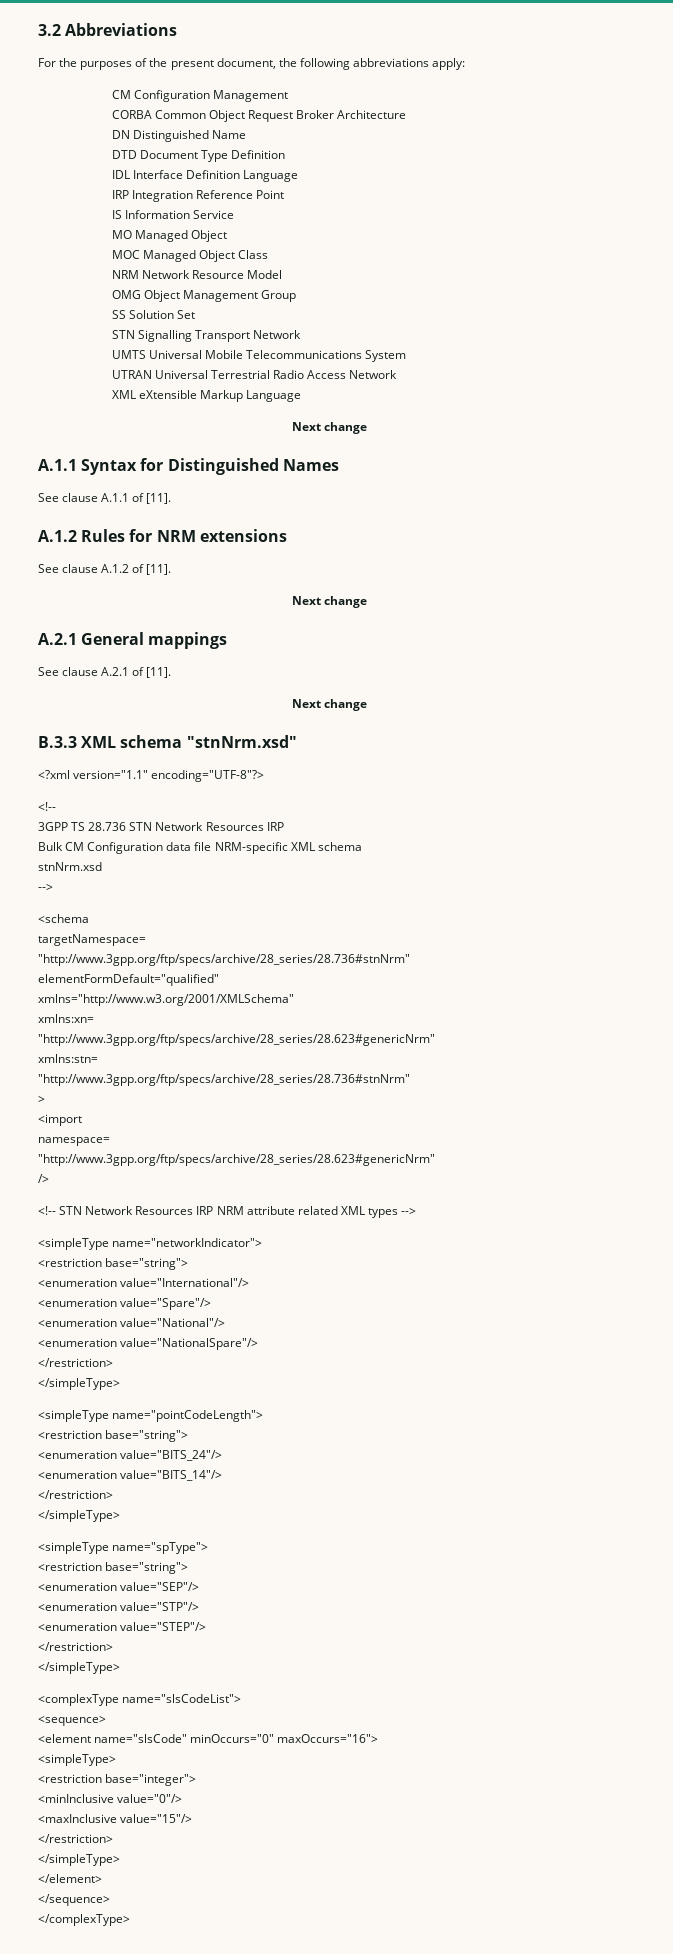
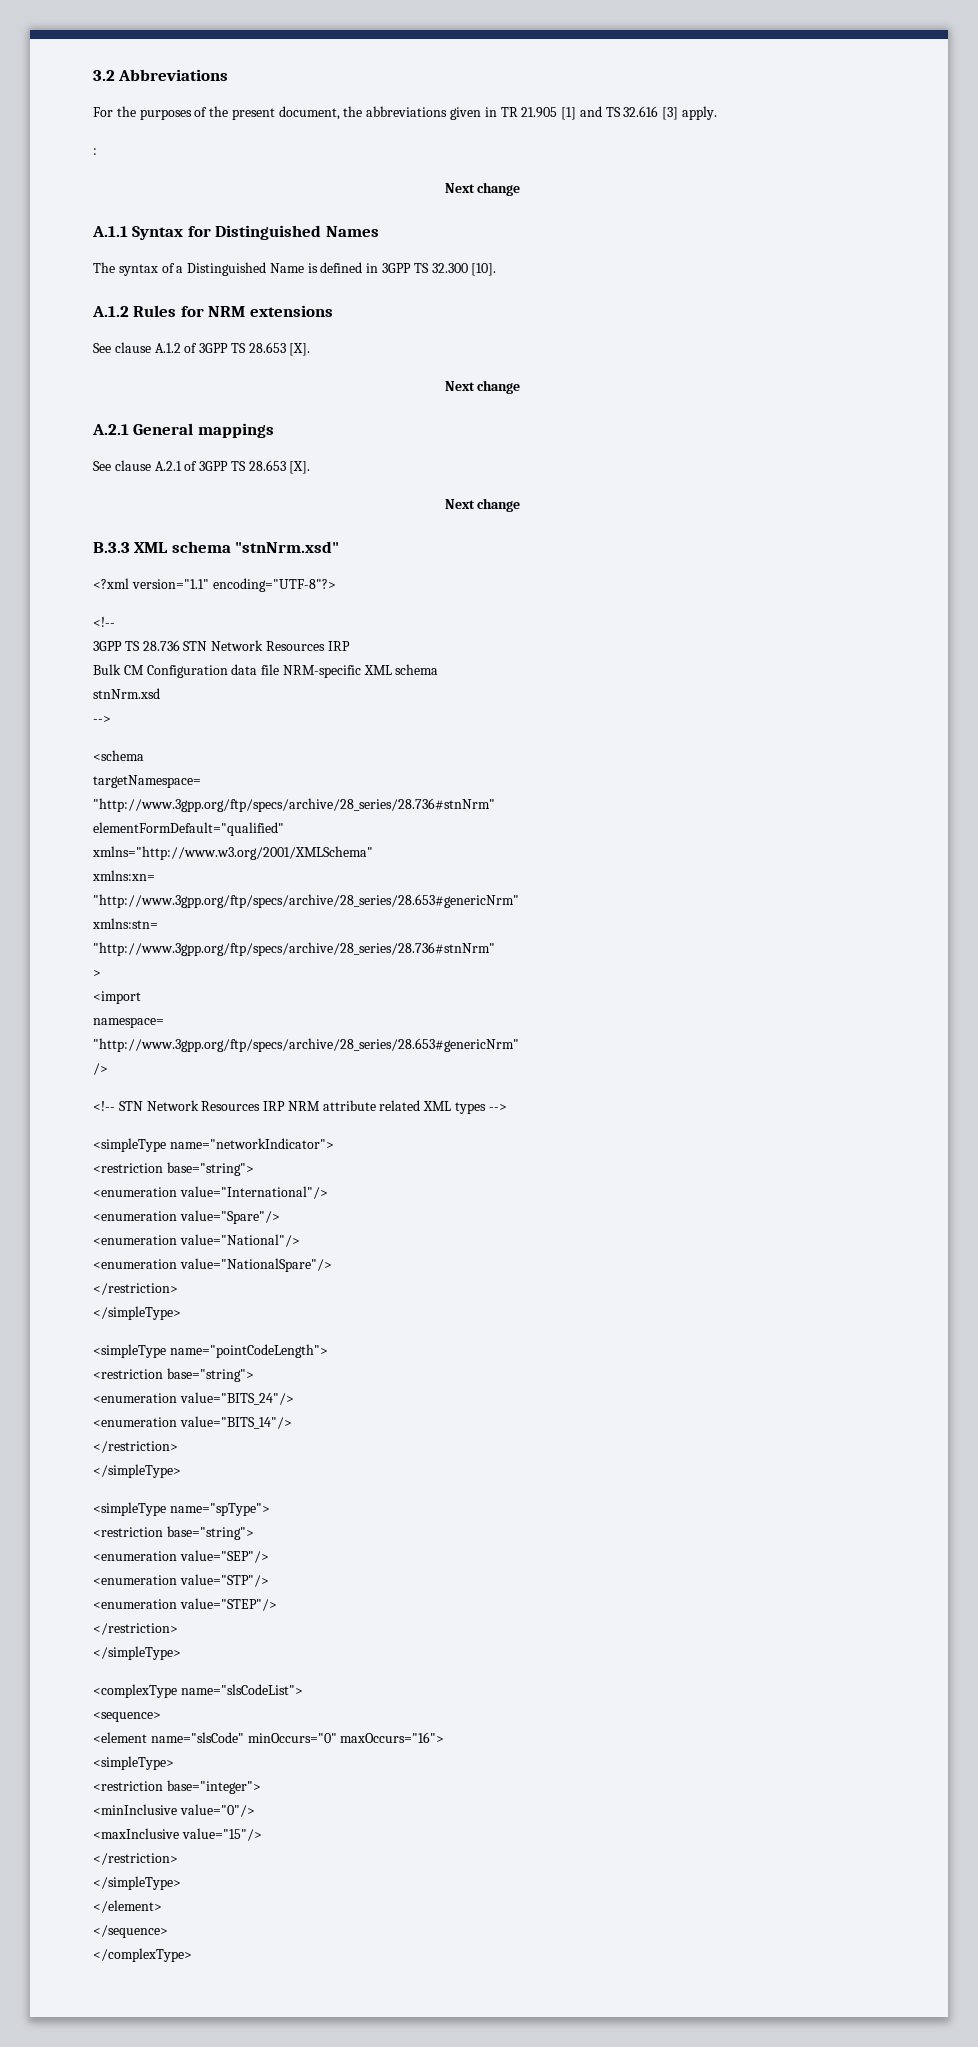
- For the purposes of the present document, the following abbreviations apply:
- CM Configuration Management
- CORBA Common Object Request Broker Architecture
- DN Distinguished Name
- DTD Document Type Definition
- IDL Interface Definition Language
- IRP Integration Reference Point
- IS Information Service
- MO Managed Object
- MOC Managed Object Class
- NRM Network Resource Model
- OMG Object Management Group
- SS Solution Set
- STN Signalling Transport Network
- UMTS Universal Mobile Telecommunications System
- UTRAN Universal Terrestrial Radio Access Network
- XML eXtensible Markup Language
+ For the purposes of the present document, the abbreviations given in TR 21.905 [1] and TS 32.616 [3] apply.
+ :
- See clause A.1.1 of [11].
+ The syntax of a Distinguished Name is defined in 3GPP TS 32.300 [10].
- See clause A.1.2 of [11].
+ See clause A.1.2 of 3GPP TS 28.653 [X].
- See clause A.2.1 of [11].
+ See clause A.2.1 of 3GPP TS 28.653 [X].
  xmlns:xn=
- "http://www.3gpp.org/ftp/specs/archive/28_series/28.623#genericNrm"
+ "http://www.3gpp.org/ftp/specs/archive/28_series/28.653#genericNrm"
  namespace=
- "http://www.3gpp.org/ftp/specs/archive/28_series/28.623#genericNrm"
+ "http://www.3gpp.org/ftp/specs/archive/28_series/28.653#genericNrm"

